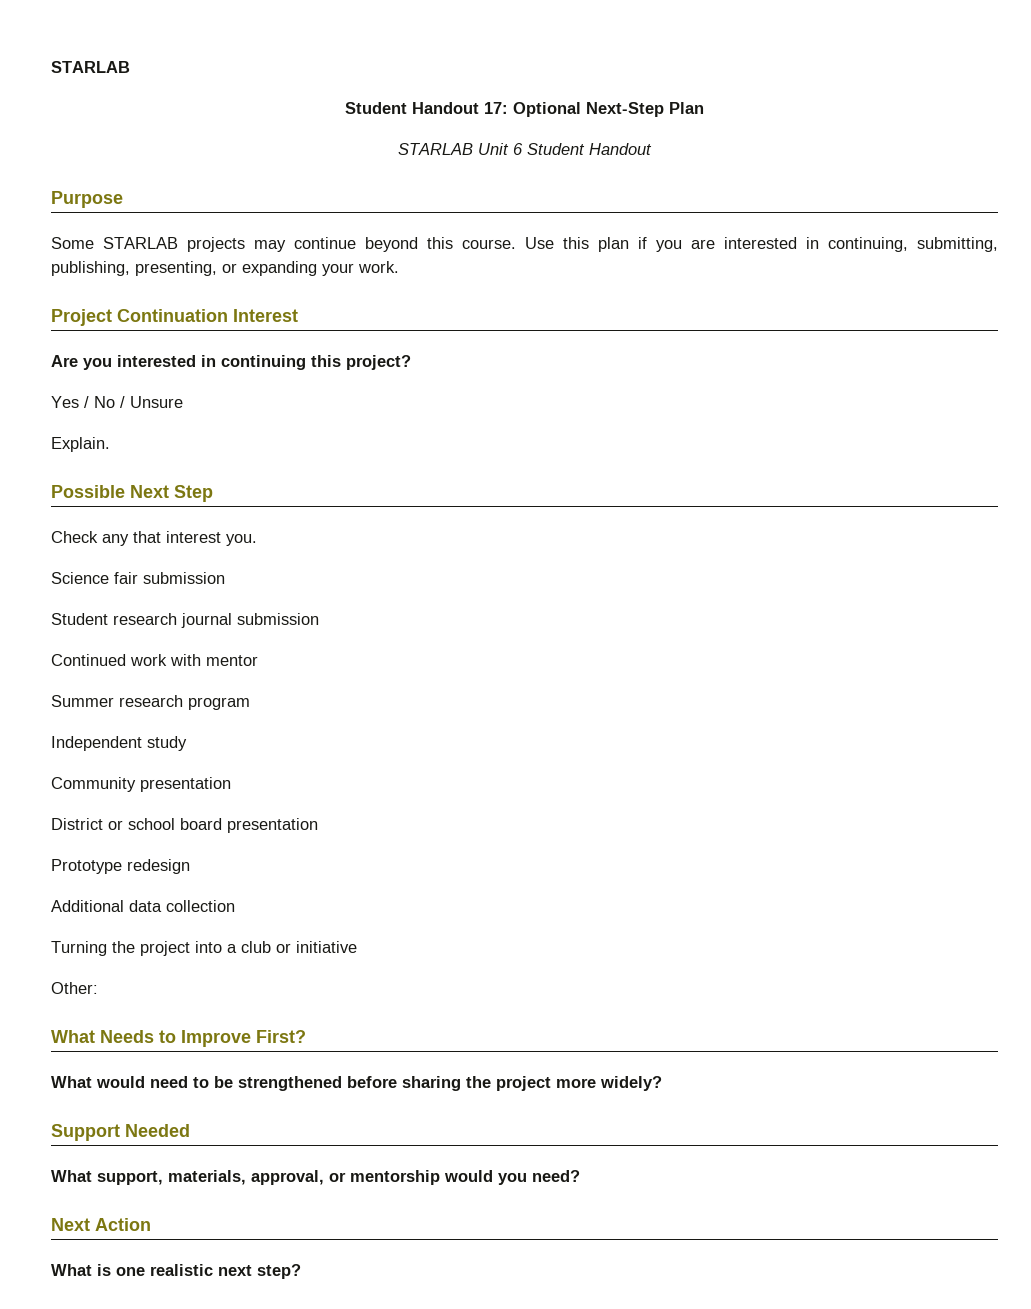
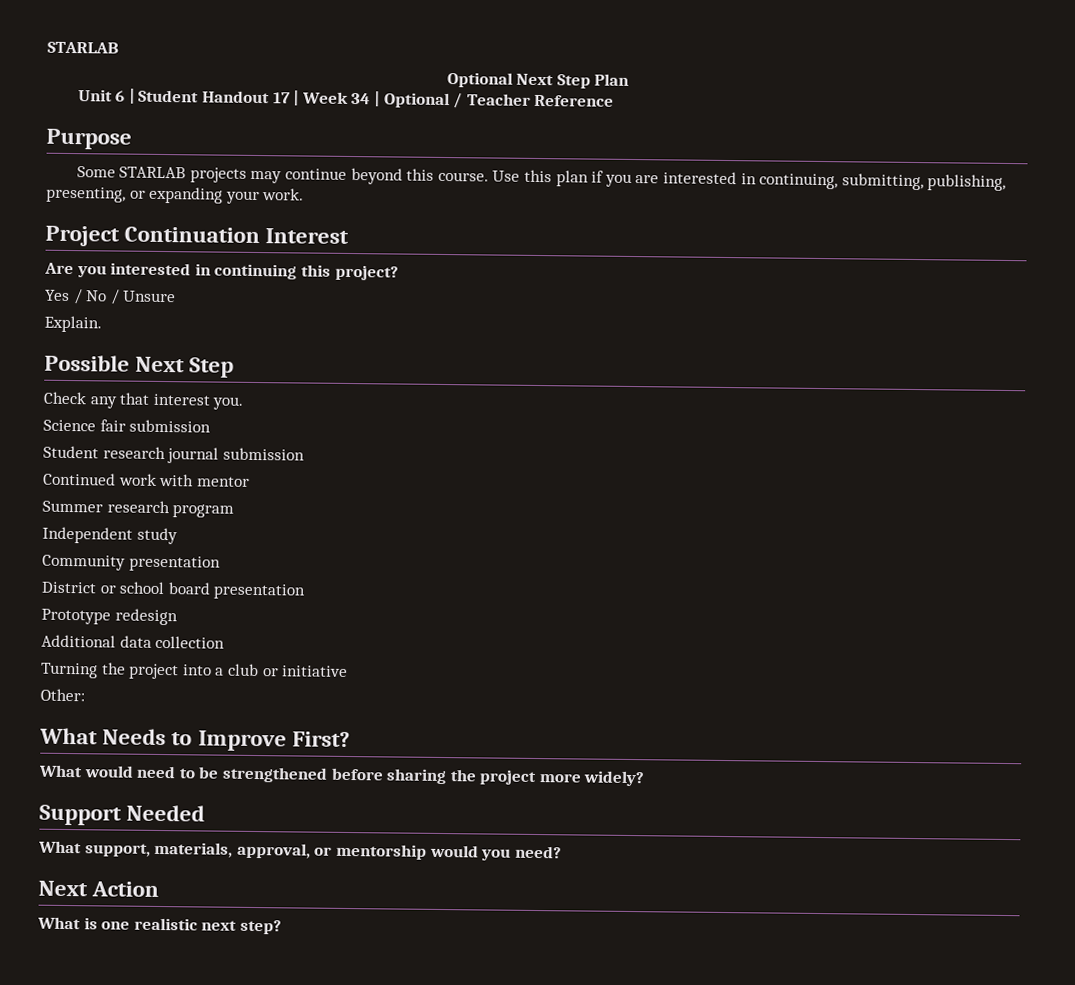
- Student Handout 17: Optional Next-Step Plan
- STARLAB Unit 6 Student Handout
+ Optional Next Step Plan
+ Unit 6 | Student Handout 17 | Week 34 | Optional / Teacher Reference

